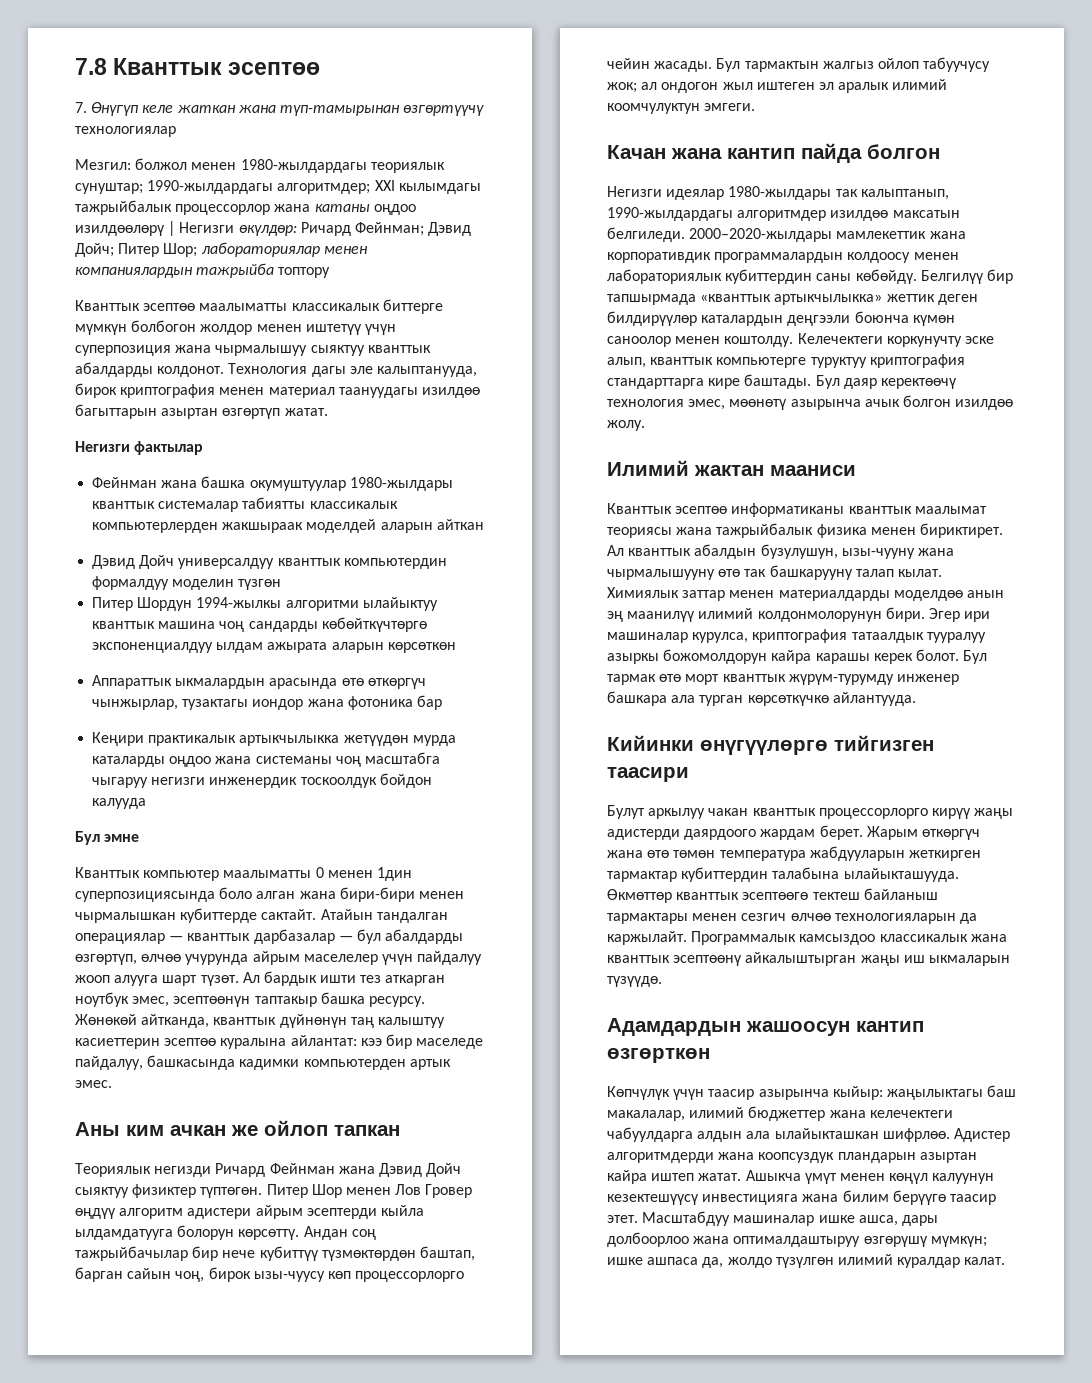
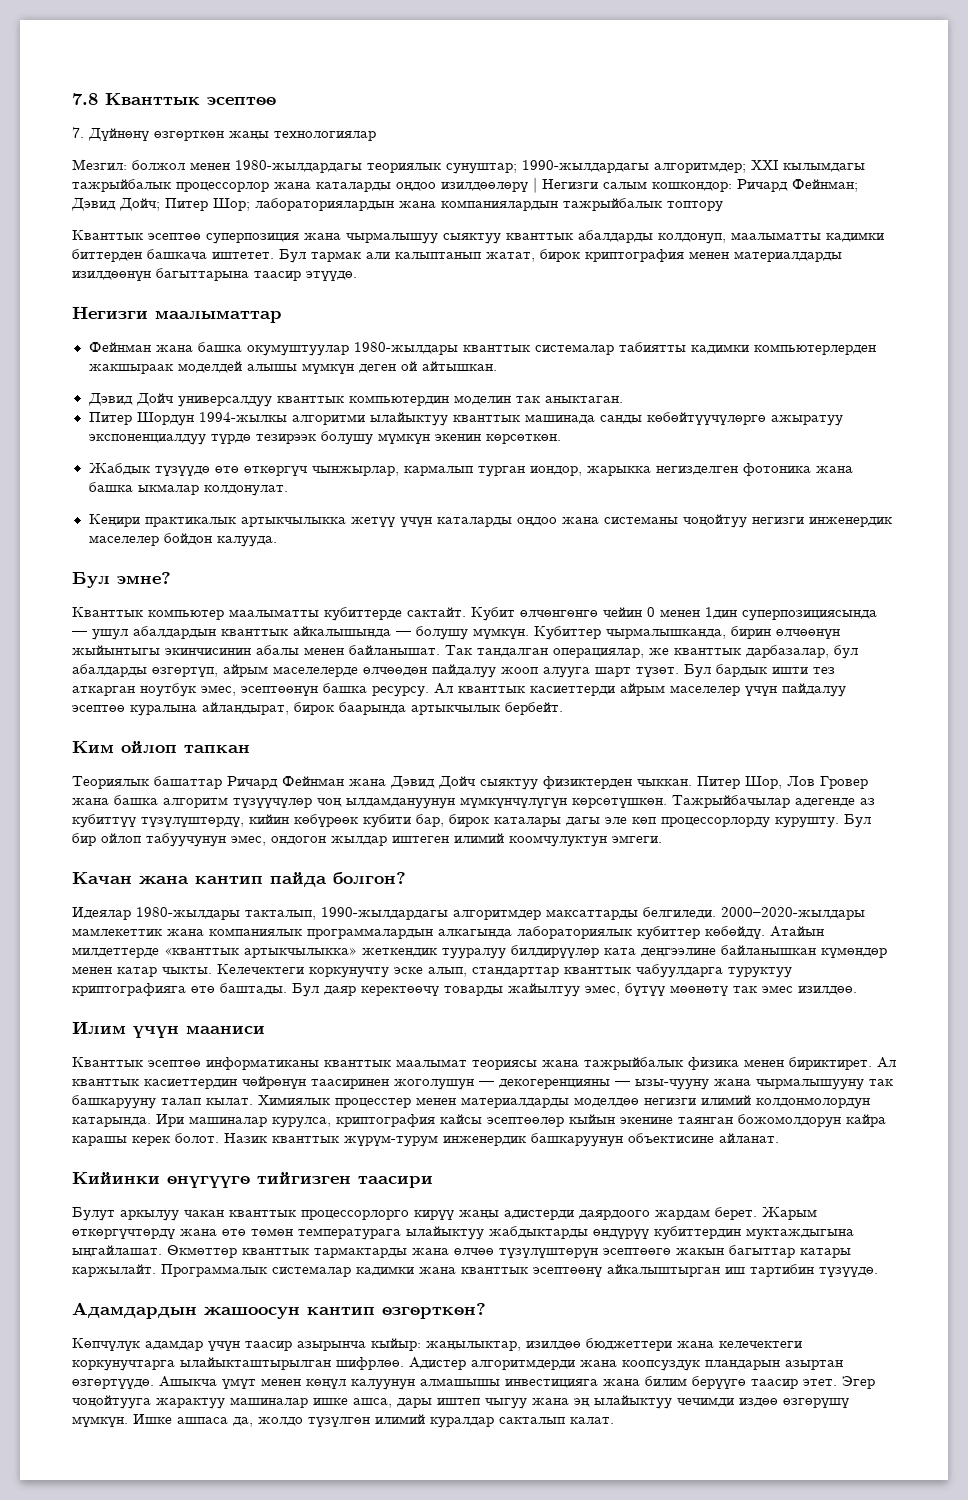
- 7. Өнүгүп келе жаткан жана түп-тамырынан өзгөртүүчү технологиялар
+ 7. Дүйнөнү өзгөрткөн жаңы технологиялар
- Мезгил: болжол менен 1980-жылдардагы теориялык сунуштар; 1990-жылдардагы алгоритмдер; XXI кылымдагы тажрыйбалык процессорлор жана катаны оңдоо изилдөөлөрү | Негизги өкүлдөр: Ричард Фейнман; Дэвид Дойч; Питер Шор; лабораториялар менен компаниялардын тажрыйба топтору
+ Мезгил: болжол менен 1980-жылдардагы теориялык сунуштар; 1990-жылдардагы алгоритмдер; XXI кылымдагы тажрыйбалык процессорлор жана каталарды оңдоо изилдөөлөрү | Негизги салым кошкондор: Ричард Фейнман; Дэвид Дойч; Питер Шор; лабораториялардын жана компаниялардын тажрыйбалык топтору
- Кванттык эсептөө маалыматты классикалык биттерге мүмкүн болбогон жолдор менен иштетүү үчүн суперпозиция жана чырмалышуу сыяктуу кванттык абалдарды колдонот. Технология дагы эле калыптанууда, бирок криптография менен материал таануудагы изилдөө багыттарын азыртан өзгөртүп жатат.
- Негизги фактылар
+ Кванттык эсептөө суперпозиция жана чырмалышуу сыяктуу кванттык абалдарды колдонуп, маалыматты кадимки биттерден башкача иштетет. Бул тармак али калыптанып жатат, бирок криптография менен материалдарды изилдөөнүн багыттарына таасир этүүдө.
+ Негизги маалыматтар
- Фейнман жана башка окумуштуулар 1980-жылдары кванттык системалар табиятты классикалык компьютерлерден жакшыраак моделдей аларын айткан
+ Фейнман жана башка окумуштуулар 1980-жылдары кванттык системалар табиятты кадимки компьютерлерден жакшыраак моделдей алышы мүмкүн деген ой айтышкан.
- Дэвид Дойч универсалдуу кванттык компьютердин формалдуу моделин түзгөн
+ Дэвид Дойч универсалдуу кванттык компьютердин моделин так аныктаган.
- Питер Шордун 1994-жылкы алгоритми ылайыктуу кванттык машина чоң сандарды көбөйткүчтөргө экспоненциалдуу ылдам ажырата аларын көрсөткөн
- Аппараттык ыкмалардын арасында өтө өткөргүч чынжырлар, тузактагы иондор жана фотоника бар
+ Питер Шордун 1994-жылкы алгоритми ылайыктуу кванттык машинада санды көбөйтүүчүлөргө ажыратуу экспоненциалдуу түрдө тезирээк болушу мүмкүн экенин көрсөткөн.
+ Жабдык түзүүдө өтө өткөргүч чынжырлар, кармалып турган иондор, жарыкка негизделген фотоника жана башка ыкмалар колдонулат.
- Кеңири практикалык артыкчылыкка жетүүдөн мурда каталарды оңдоо жана системаны чоң масштабга чыгаруу негизги инженердик тоскоолдук бойдон калууда
- Бул эмне
+ Кеңири практикалык артыкчылыкка жетүү үчүн каталарды оңдоо жана системаны чоңойтуу негизги инженердик маселелер бойдон калууда.
+ Бул эмне?
- Кванттык компьютер маалыматты 0 менен 1дин суперпозициясында боло алган жана бири-бири менен чырмалышкан кубиттерде сактайт. Атайын тандалган операциялар — кванттык дарбазалар — бул абалдарды өзгөртүп, өлчөө учурунда айрым маселелер үчүн пайдалуу жооп алууга шарт түзөт.
+ Кванттык компьютер маалыматты кубиттерде сактайт. Кубит өлчөнгөнгө чейин 0 менен 1дин суперпозициясында — ушул абалдардын кванттык айкалышында — болушу мүмкүн. Кубиттер чырмалышканда, бирин өлчөөнүн жыйынтыгы экинчисинин абалы менен байланышат. Так тандалган операциялар, же кванттык дарбазалар, бул абалдарды өзгөртүп, айрым маселелерде өлчөөдөн пайдалуу жооп алууга шарт түзөт.
- Ал бардык ишти тез аткарган ноутбук эмес, эсептөөнүн таптакыр башка ресурсу.
+ Бул бардык ишти тез аткарган ноутбук эмес, эсептөөнүн башка ресурсу.
- Жөнөкөй айтканда, кванттык дүйнөнүн таң калыштуу касиеттерин эсептөө куралына айлантат: кээ бир маселеде пайдалуу, башкасында кадимки компьютерден артык эмес.
- Аны ким ачкан же ойлоп тапкан
+ Ал кванттык касиеттерди айрым маселелер үчүн пайдалуу эсептөө куралына айландырат, бирок баарында артыкчылык бербейт.
+ Ким ойлоп тапкан
- Теориялык негизди Ричард Фейнман жана Дэвид Дойч сыяктуу физиктер түптөгөн. Питер Шор менен Лов Гровер өңдүү алгоритм адистери айрым эсептерди кыйла ылдамдатууга болорун көрсөттү. Андан соң тажрыйбачылар бир нече кубиттүү түзмөктөрдөн баштап, барган сайын чоң, бирок ызы-чуусу көп процессорлорго чейин жасады. Бул тармактын жалгыз ойлоп табуучусу жок; ал ондогон жыл иштеген эл аралык илимий коомчулуктун эмгеги.
+ Теориялык башаттар Ричард Фейнман жана Дэвид Дойч сыяктуу физиктерден чыккан. Питер Шор, Лов Гровер жана башка алгоритм түзүүчүлөр чоң ылдамдануунун мүмкүнчүлүгүн көрсөтүшкөн. Тажрыйбачылар адегенде аз кубиттүү түзүлүштөрдү, кийин көбүрөөк кубити бар, бирок каталары дагы эле көп процессорлорду курушту. Бул бир ойлоп табуучунун эмес, ондогон жылдар иштеген илимий коомчулуктун эмгеги.
- Качан жана кантип пайда болгон
- Негизги идеялар 1980-жылдары так калыптанып, 1990-жылдардагы алгоритмдер изилдөө максатын белгиледи. 2000–2020-жылдары мамлекеттик жана корпоративдик программалардын колдоосу менен лабораториялык кубиттердин саны көбөйдү. Белгилүү бир тапшырмада «кванттык артыкчылыкка» жеттик деген билдирүүлөр каталардын деңгээли боюнча күмөн саноолор менен коштолду. Келечектеги коркунучту эске алып, кванттык компьютерге туруктуу криптография стандарттарга кире баштады. Бул даяр керектөөчү технология эмес, мөөнөтү азырынча ачык болгон изилдөө жолу.
- Илимий жактан мааниси
+ Качан жана кантип пайда болгон?
+ Идеялар 1980-жылдары такталып, 1990-жылдардагы алгоритмдер максаттарды белгиледи. 2000–2020-жылдары мамлекеттик жана компаниялык программалардын алкагында лабораториялык кубиттер көбөйдү. Атайын милдеттерде «кванттык артыкчылыкка» жеткендик тууралуу билдирүүлөр ката деңгээлине байланышкан күмөндөр менен катар чыкты. Келечектеги коркунучту эске алып, стандарттар кванттык чабуулдарга туруктуу криптографияга өтө баштады. Бул даяр керектөөчү товарды жайылтуу эмес, бүтүү мөөнөтү так эмес изилдөө.
+ Илим үчүн мааниси
- Ал кванттык абалдын бузулушун, ызы-чууну жана чырмалышууну өтө так башкарууну талап кылат.
+ Ал кванттык касиеттердин чөйрөнүн таасиринен жоголушун — декогеренцияны — ызы-чууну жана чырмалышууну так башкарууну талап кылат.
- Химиялык заттар менен материалдарды моделдөө анын эң маанилүү илимий колдонмолорунун бири. Эгер ири машиналар курулса, криптография татаалдык тууралуу азыркы божомолдорун кайра карашы керек болот.
+ Химиялык процесстер менен материалдарды моделдөө негизги илимий колдонмолордун катарында. Ири машиналар курулса, криптография кайсы эсептөөлөр кыйын экенине таянган божомолдорун кайра карашы керек болот.
- Бул тармак өтө морт кванттык жүрүм-турумду инженер башкара ала турган көрсөткүчкө айлантууда.
+ Назик кванттык жүрүм-турум инженердик башкаруунун объектисине айланат.
- Кийинки өнүгүүлөргө тийгизген таасири
+ Кийинки өнүгүүгө тийгизген таасири
- Жарым өткөргүч жана өтө төмөн температура жабдууларын жеткирген тармактар кубиттердин талабына ылайыкташууда. Өкмөттөр кванттык эсептөөгө тектеш байланыш тармактары менен сезгич өлчөө технологияларын да каржылайт. Программалык камсыздоо классикалык жана кванттык эсептөөнү айкалыштырган жаңы иш ыкмаларын түзүүдө.
+ Жарым өткөргүчтөрдү жана өтө төмөн температурага ылайыктуу жабдыктарды өндүрүү кубиттердин муктаждыгына ыңгайлашат. Өкмөттөр кванттык тармактарды жана өлчөө түзүлүштөрүн эсептөөгө жакын багыттар катары каржылайт. Программалык системалар кадимки жана кванттык эсептөөнү айкалыштырган иш тартибин түзүүдө.
- Адамдардын жашоосун кантип өзгөрткөн
+ Адамдардын жашоосун кантип өзгөрткөн?
- Көпчүлүк үчүн таасир азырынча кыйыр: жаңылыктагы баш макалалар, илимий бюджеттер жана келечектеги чабуулдарга алдын ала ылайыкташкан шифрлөө.
+ Көпчүлүк адамдар үчүн таасир азырынча кыйыр: жаңылыктар, изилдөө бюджеттери жана келечектеги коркунучтарга ылайыкташтырылган шифрлөө.
- Адистер алгоритмдерди жана коопсуздук пландарын азыртан кайра иштеп жатат.
+ Адистер алгоритмдерди жана коопсуздук пландарын азыртан өзгөртүүдө.
- Ашыкча үмүт менен көңүл калуунун кезектешүүсү инвестицияга жана билим берүүгө таасир этет.
+ Ашыкча үмүт менен көңүл калуунун алмашышы инвестицияга жана билим берүүгө таасир этет.
- Масштабдуу машиналар ишке ашса, дары долбоорлоо жана оптималдаштыруу өзгөрүшү мүмкүн; ишке ашпаса да, жолдо түзүлгөн илимий куралдар калат.
+ Эгер чоңойтууга жарактуу машиналар ишке ашса, дары иштеп чыгуу жана эң ылайыктуу чечимди издөө өзгөрүшү мүмкүн. Ишке ашпаса да, жолдо түзүлгөн илимий куралдар сакталып калат.

